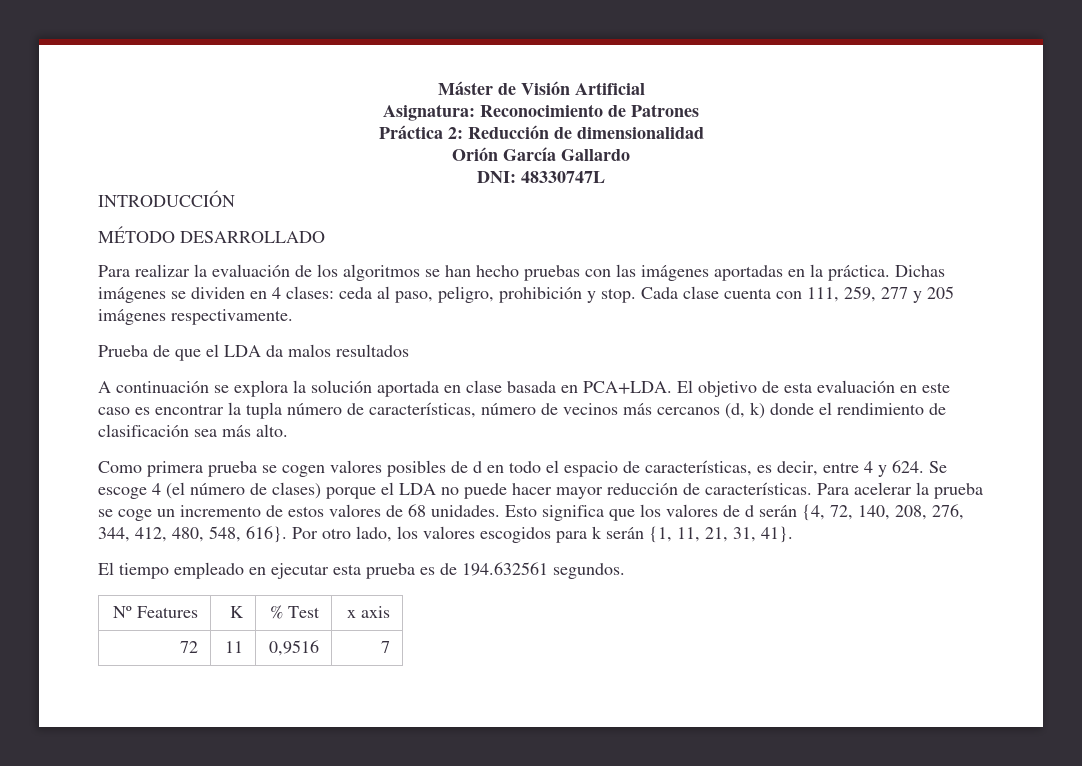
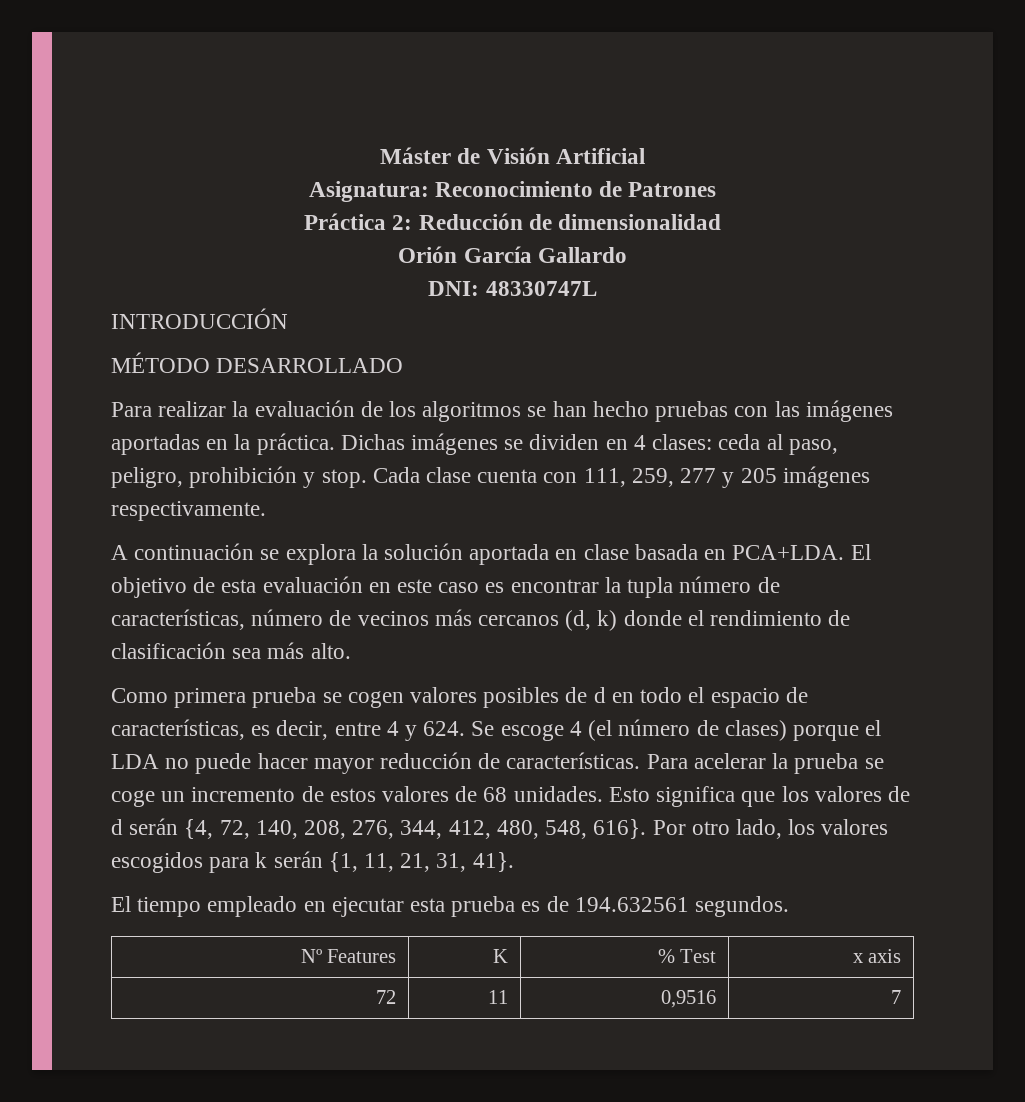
- Prueba de que el LDA da malos resultados

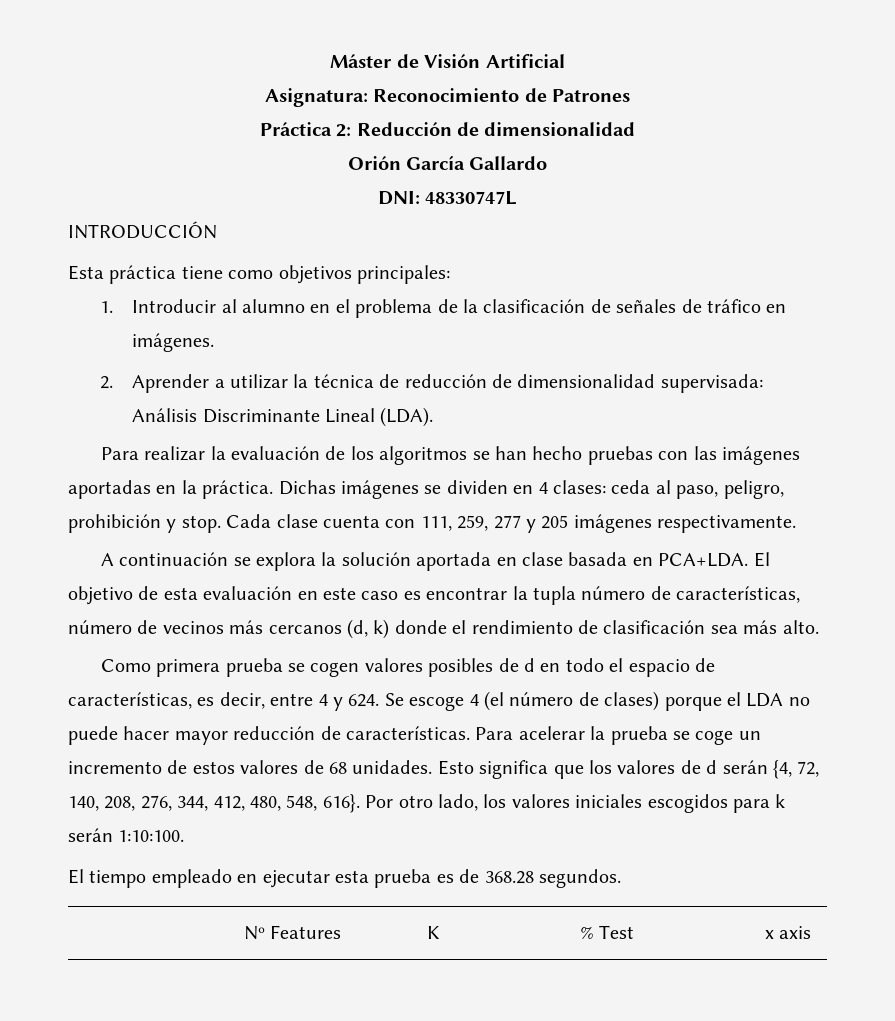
- MÉTODO DESARROLLADO
+ Esta práctica tiene como objetivos principales:
+ 1. Introducir al alumno en el problema de la clasificación de señales de tráfico en imágenes.
+ 2. Aprender a utilizar la técnica de reducción de dimensionalidad supervisada: Análisis Discriminante Lineal (LDA).
- Por otro lado, los valores escogidos para k serán {1, 11, 21, 31, 41}.
+ Por otro lado, los valores iniciales escogidos para k serán 1:10:100.
- El tiempo empleado en ejecutar esta prueba es de 194.632561 segundos.
+ El tiempo empleado en ejecutar esta prueba es de 368.28 segundos.
- 72 | 11 | 0,9516 | 7

